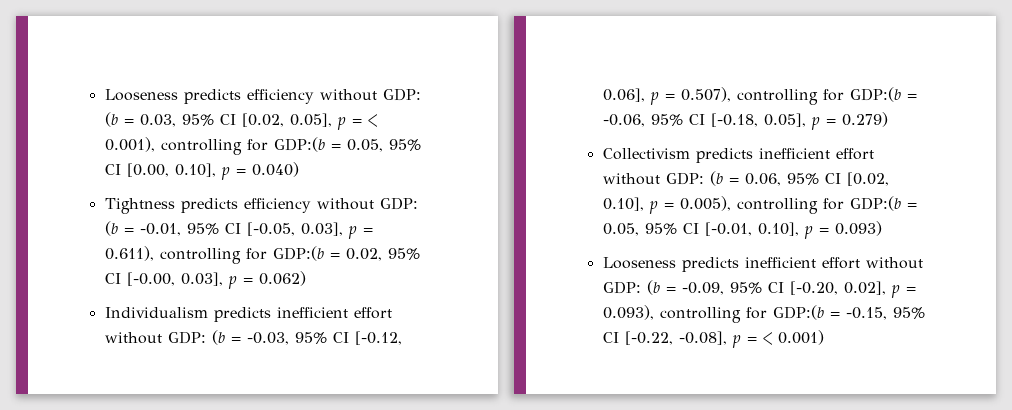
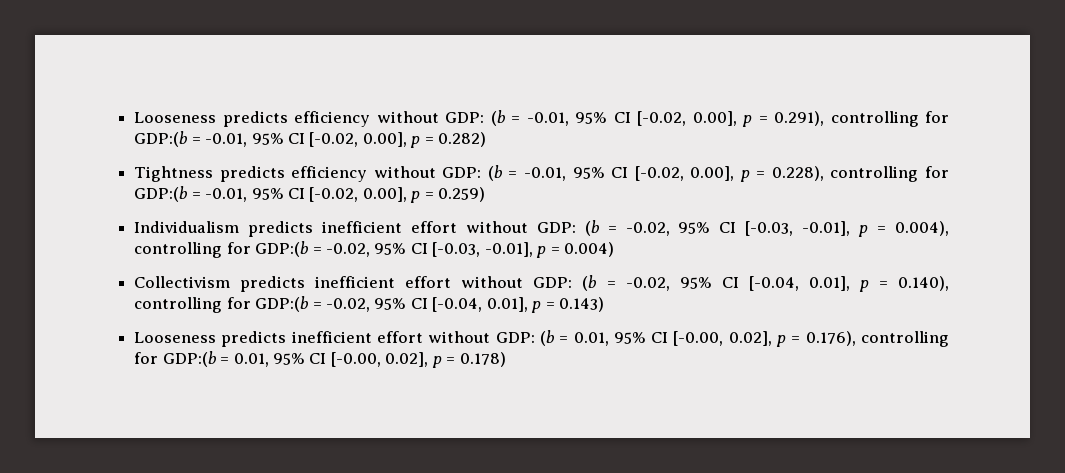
- Looseness predicts efficiency without GDP: (b = 0.03, 95% CI [0.02, 0.05], p = < 0.001), controlling for GDP:(b = 0.05, 95% CI [0.00, 0.10], p = 0.040)
+ Looseness predicts efficiency without GDP: (b = -0.01, 95% CI [-0.02, 0.00], p = 0.291), controlling for GDP:(b = -0.01, 95% CI [-0.02, 0.00], p = 0.282)
- Tightness predicts efficiency without GDP: (b = -0.01, 95% CI [-0.05, 0.03], p = 0.611), controlling for GDP:(b = 0.02, 95% CI [-0.00, 0.03], p = 0.062)
+ Tightness predicts efficiency without GDP: (b = -0.01, 95% CI [-0.02, 0.00], p = 0.228), controlling for GDP:(b = -0.01, 95% CI [-0.02, 0.00], p = 0.259)
- Individualism predicts inefficient effort without GDP: (b = -0.03, 95% CI [-0.12, 0.06], p = 0.507), controlling for GDP:(b = -0.06, 95% CI [-0.18, 0.05], p = 0.279)
+ Individualism predicts inefficient effort without GDP: (b = -0.02, 95% CI [-0.03, -0.01], p = 0.004), controlling for GDP:(b = -0.02, 95% CI [-0.03, -0.01], p = 0.004)
- Collectivism predicts inefficient effort without GDP: (b = 0.06, 95% CI [0.02, 0.10], p = 0.005), controlling for GDP:(b = 0.05, 95% CI [-0.01, 0.10], p = 0.093)
+ Collectivism predicts inefficient effort without GDP: (b = -0.02, 95% CI [-0.04, 0.01], p = 0.140), controlling for GDP:(b = -0.02, 95% CI [-0.04, 0.01], p = 0.143)
- Looseness predicts inefficient effort without GDP: (b = -0.09, 95% CI [-0.20, 0.02], p = 0.093), controlling for GDP:(b = -0.15, 95% CI [-0.22, -0.08], p = < 0.001)
+ Looseness predicts inefficient effort without GDP: (b = 0.01, 95% CI [-0.00, 0.02], p = 0.176), controlling for GDP:(b = 0.01, 95% CI [-0.00, 0.02], p = 0.178)

